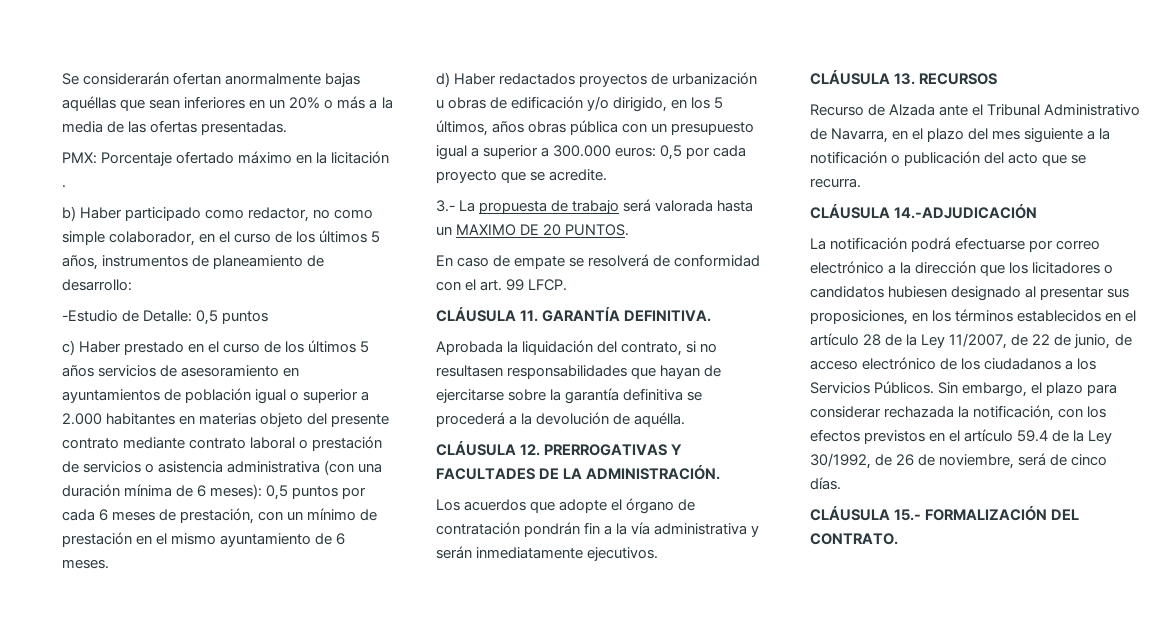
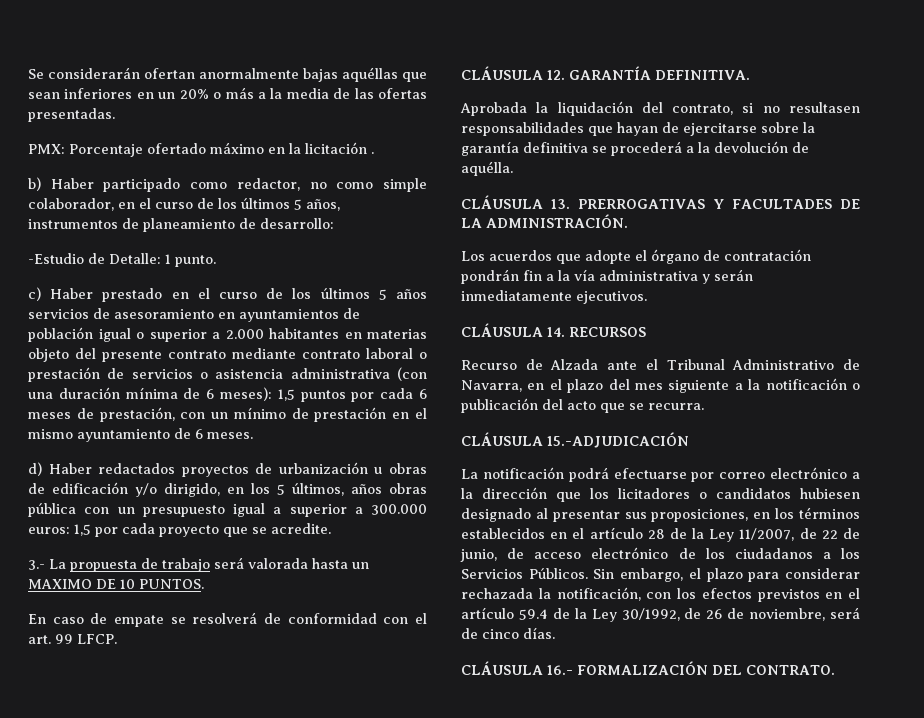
- -Estudio de Detalle: 0,5 puntos
+ -Estudio de Detalle: 1 punto.
- 0,5 puntos por cada 6 meses de prestación, con un mínimo de prestación en el mismo ayuntamiento de 6 meses.
+ 1,5 puntos por cada 6 meses de prestación, con un mínimo de prestación en el mismo ayuntamiento de 6 meses.
- d) Haber redactados proyectos de urbanización u obras de edificación y/o dirigido, en los 5 últimos, años obras pública con un presupuesto igual a superior a 300.000 euros: 0,5 por cada proyecto que se acredite.
+ d) Haber redactados proyectos de urbanización u obras de edificación y/o dirigido, en los 5 últimos, años obras pública con un presupuesto igual a superior a 300.000 euros: 1,5 por cada proyecto que se acredite.
- 3.- La propuesta de trabajo será valorada hasta un MAXIMO DE 20 PUNTOS.
+ 3.- La propuesta de trabajo será valorada hasta un MAXIMO DE 10 PUNTOS.
- CLÁUSULA 11. GARANTÍA DEFINITIVA.
+ CLÁUSULA 12. GARANTÍA DEFINITIVA.
- CLÁUSULA 12. PRERROGATIVAS Y FACULTADES DE LA ADMINISTRACIÓN.
+ CLÁUSULA 13. PRERROGATIVAS Y FACULTADES DE LA ADMINISTRACIÓN.
- CLÁUSULA 13. RECURSOS
+ CLÁUSULA 14. RECURSOS
- CLÁUSULA 14.-ADJUDICACIÓN
+ CLÁUSULA 15.-ADJUDICACIÓN
- CLÁUSULA 15.- FORMALIZACIÓN DEL CONTRATO.
+ CLÁUSULA 16.- FORMALIZACIÓN DEL CONTRATO.

